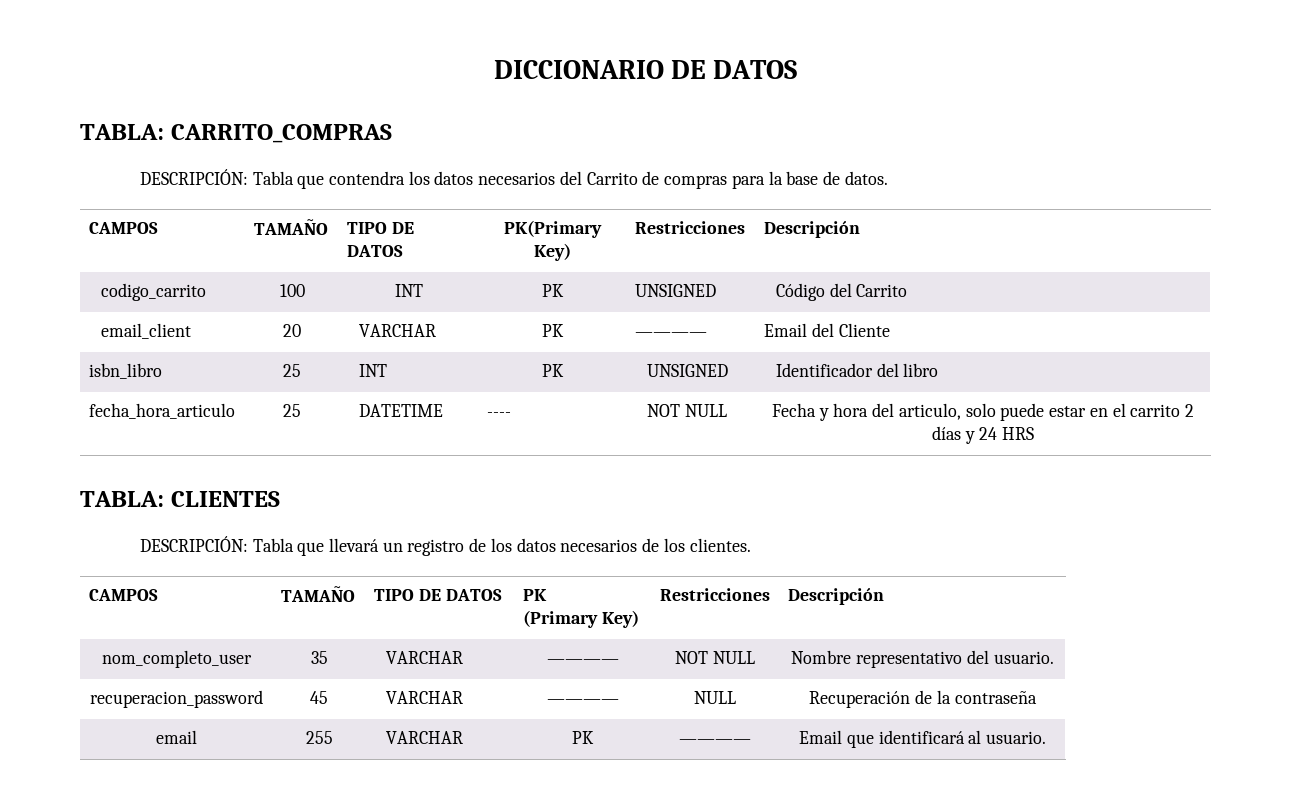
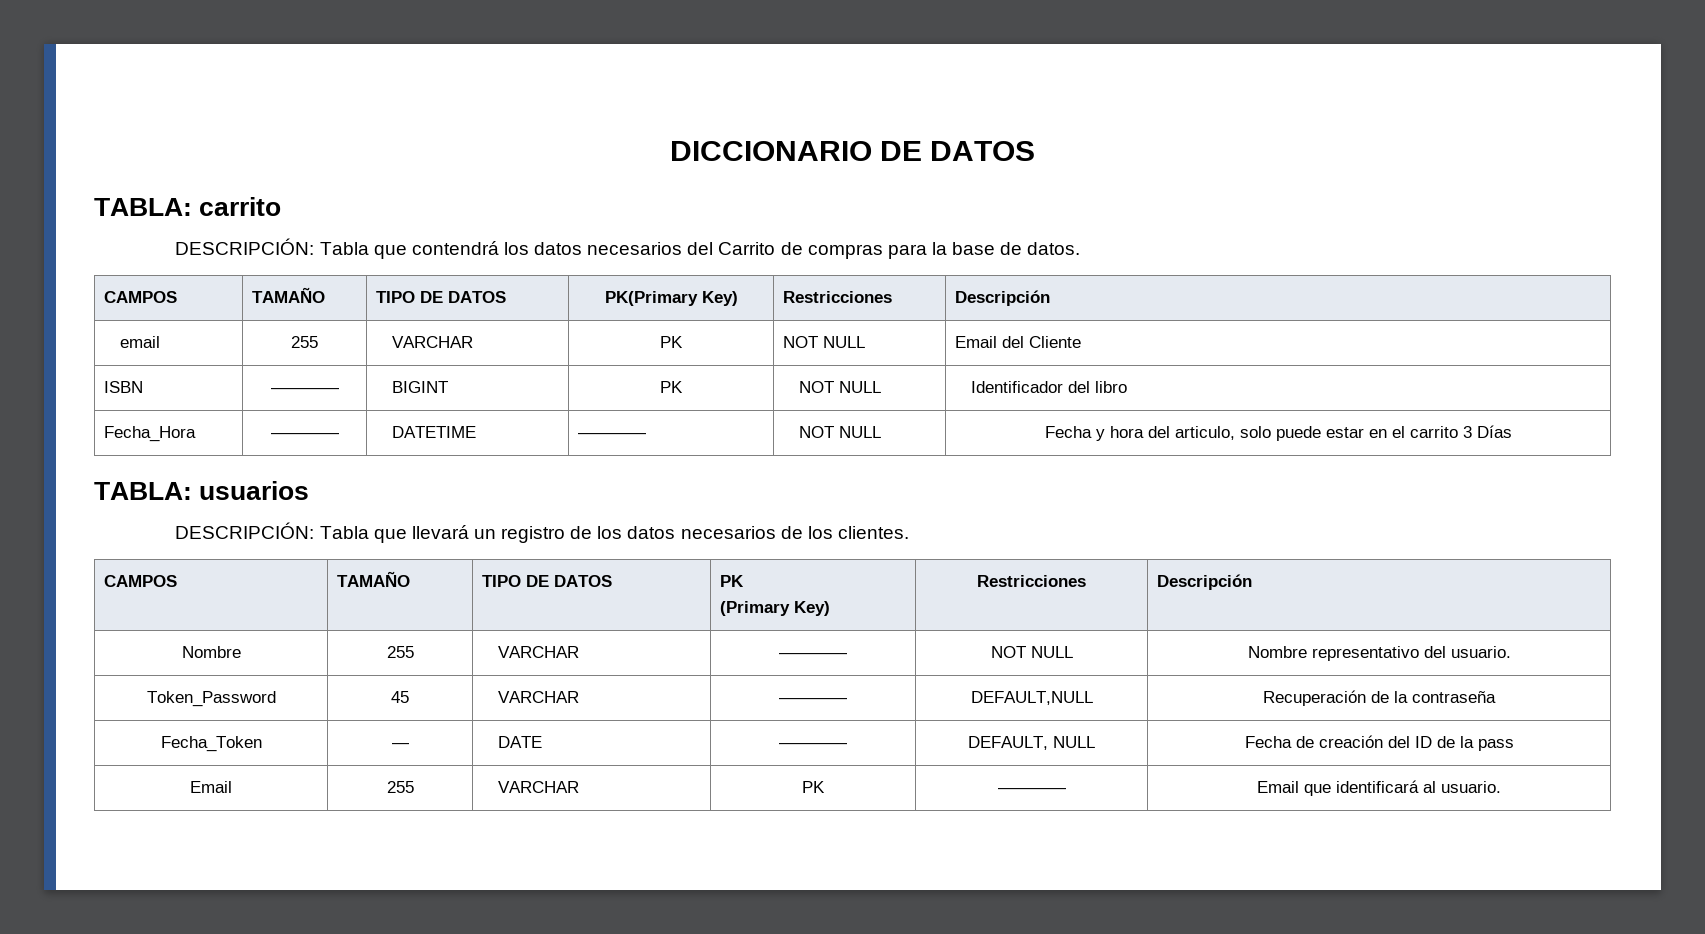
- TABLA: CARRITO_COMPRAS
- DESCRIPCIÓN: Tabla que contendra los datos necesarios del Carrito de compras para la base de datos.
+ TABLA: carrito
+ DESCRIPCIÓN: Tabla que contendrá los datos necesarios del Carrito de compras para la base de datos.
- codigo_carrito | 100 | INT | PK | UNSIGNED | Código del Carrito
- email_client | 20 | VARCHAR | PK | ———— | Email del Cliente
+ email | 255 | VARCHAR | PK | NOT NULL | Email del Cliente
- isbn_libro | 25 | INT | PK | UNSIGNED | Identificador del libro
+ ISBN | ———— | BIGINT | PK | NOT NULL | Identificador del libro
- fecha_hora_articulo | 25 | DATETIME | ---- | NOT NULL | Fecha y hora del articulo, solo puede estar en el carrito 2 días y 24 HRS
- TABLA: CLIENTES
+ Fecha_Hora | ———— | DATETIME | ———— | NOT NULL | Fecha y hora del articulo, solo puede estar en el carrito 3 Días
+ TABLA: usuarios
- nom_completo_user | 35 | VARCHAR | ———— | NOT NULL | Nombre representativo del usuario.
+ Nombre | 255 | VARCHAR | ———— | NOT NULL | Nombre representativo del usuario.
- recuperacion_password | 45 | VARCHAR | ———— | NULL | Recuperación de la contraseña
+ Token_Password | 45 | VARCHAR | ———— | DEFAULT,NULL | Recuperación de la contraseña
- email | 255 | VARCHAR | PK | ———— | Email que identificará al usuario.
+ Fecha_Token | — | DATE | ———— | DEFAULT, NULL | Fecha de creación del ID de la pass
+ Email | 255 | VARCHAR | PK | ———— | Email que identificará al usuario.

